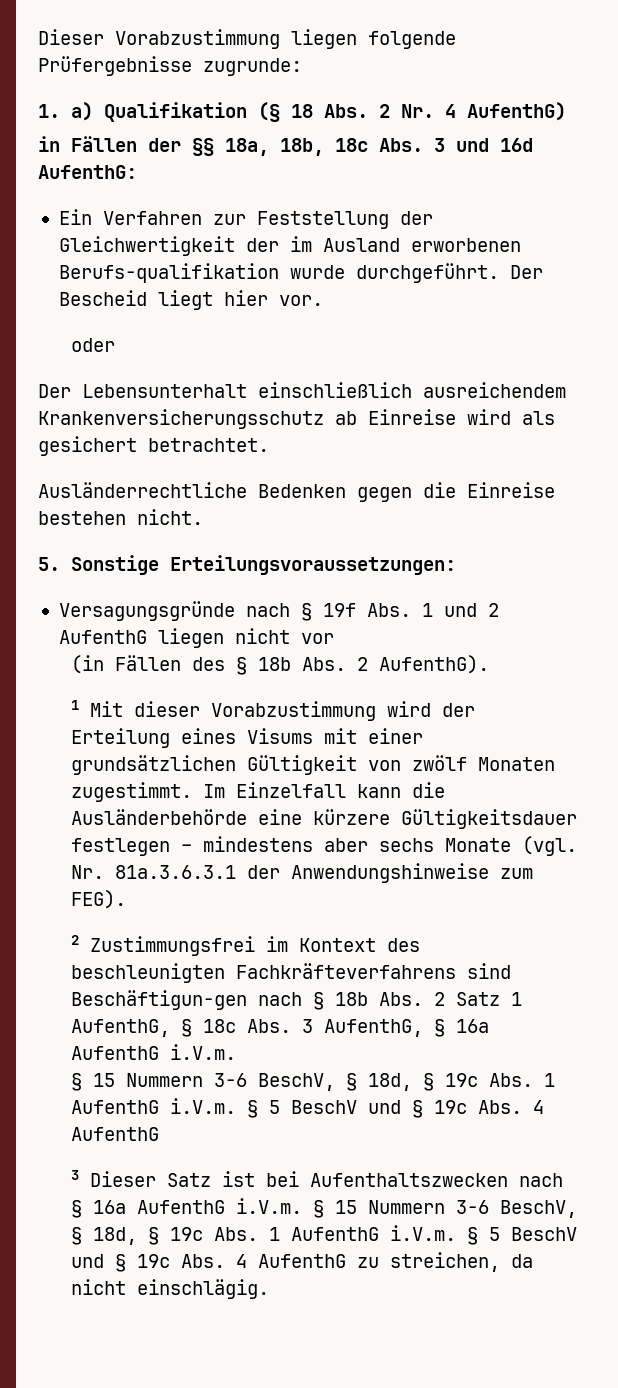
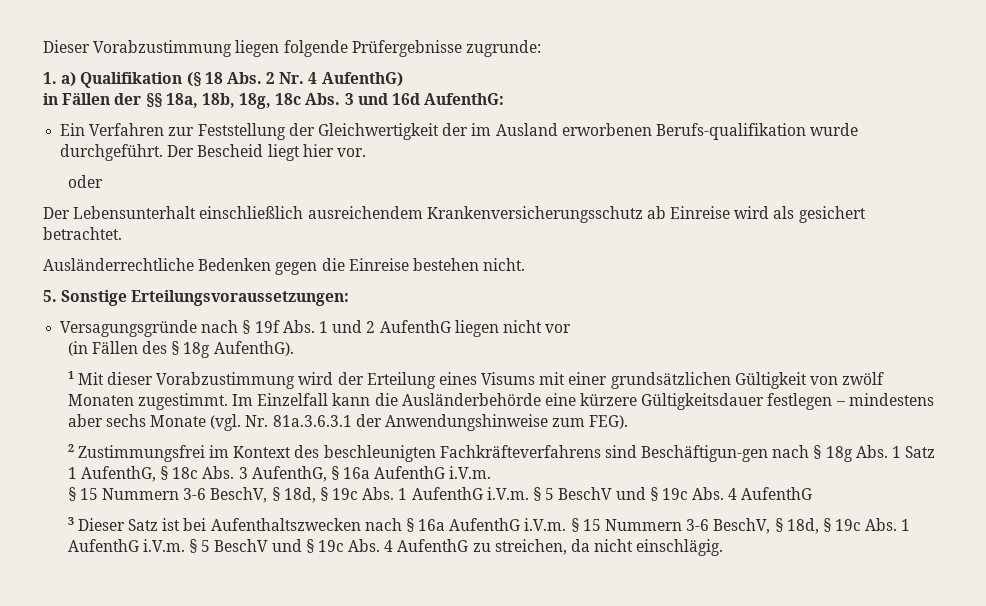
- in Fällen der §§ 18a, 18b, 18c Abs. 3 und 16d AufenthG:
+ in Fällen der §§ 18a, 18b, 18g, 18c Abs. 3 und 16d AufenthG:
- (in Fällen des § 18b Abs. 2 AufenthG).
+ (in Fällen des § 18g AufenthG).
- 2 Zustimmungsfrei im Kontext des beschleunigten Fachkräfteverfahrens sind Beschäftigun-gen nach § 18b Abs. 2 Satz 1 AufenthG, § 18c Abs. 3 AufenthG, § 16a AufenthG i.V.m.
+ 2 Zustimmungsfrei im Kontext des beschleunigten Fachkräfteverfahrens sind Beschäftigun-gen nach § 18g Abs. 1 Satz 1 AufenthG, § 18c Abs. 3 AufenthG, § 16a AufenthG i.V.m.

